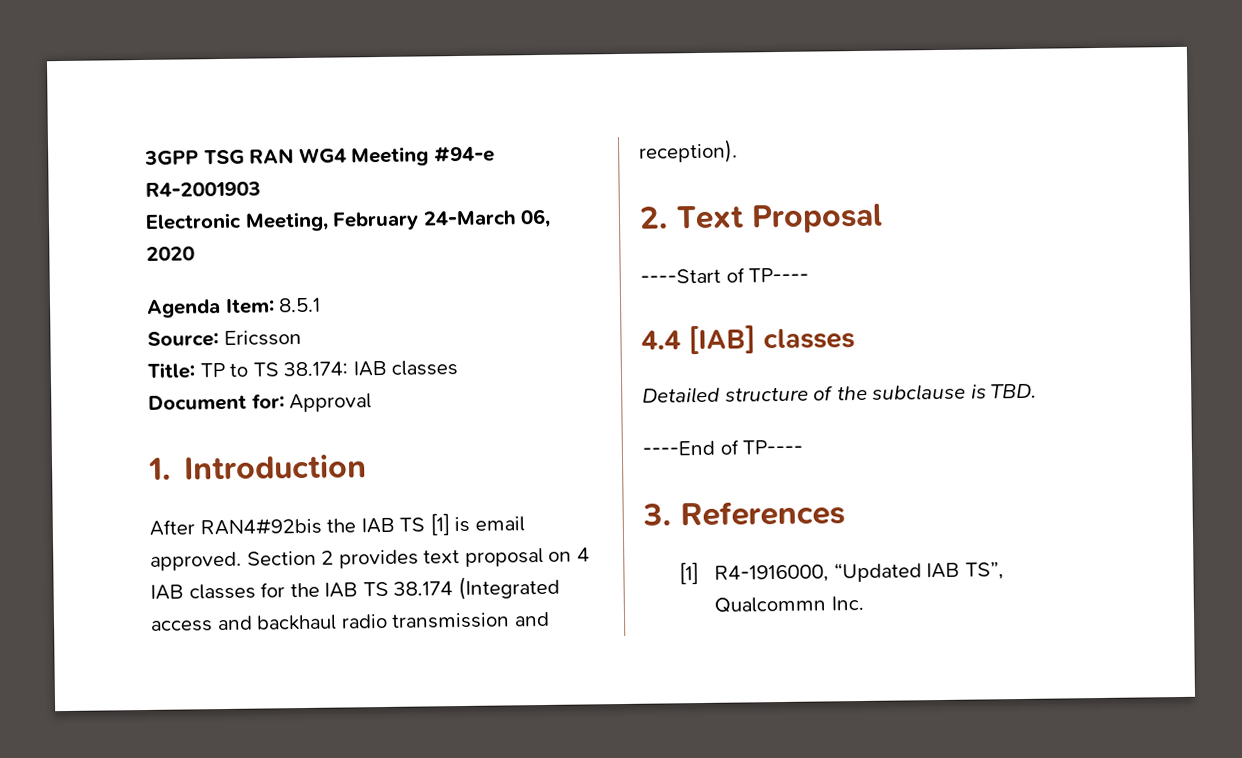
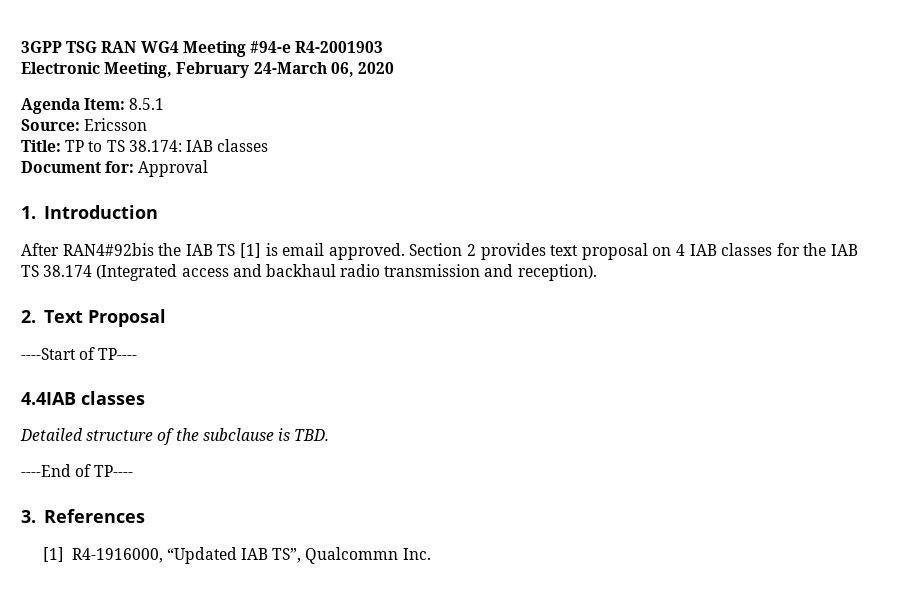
- 4.4 [IAB] classes
+ 4.4IAB classes

